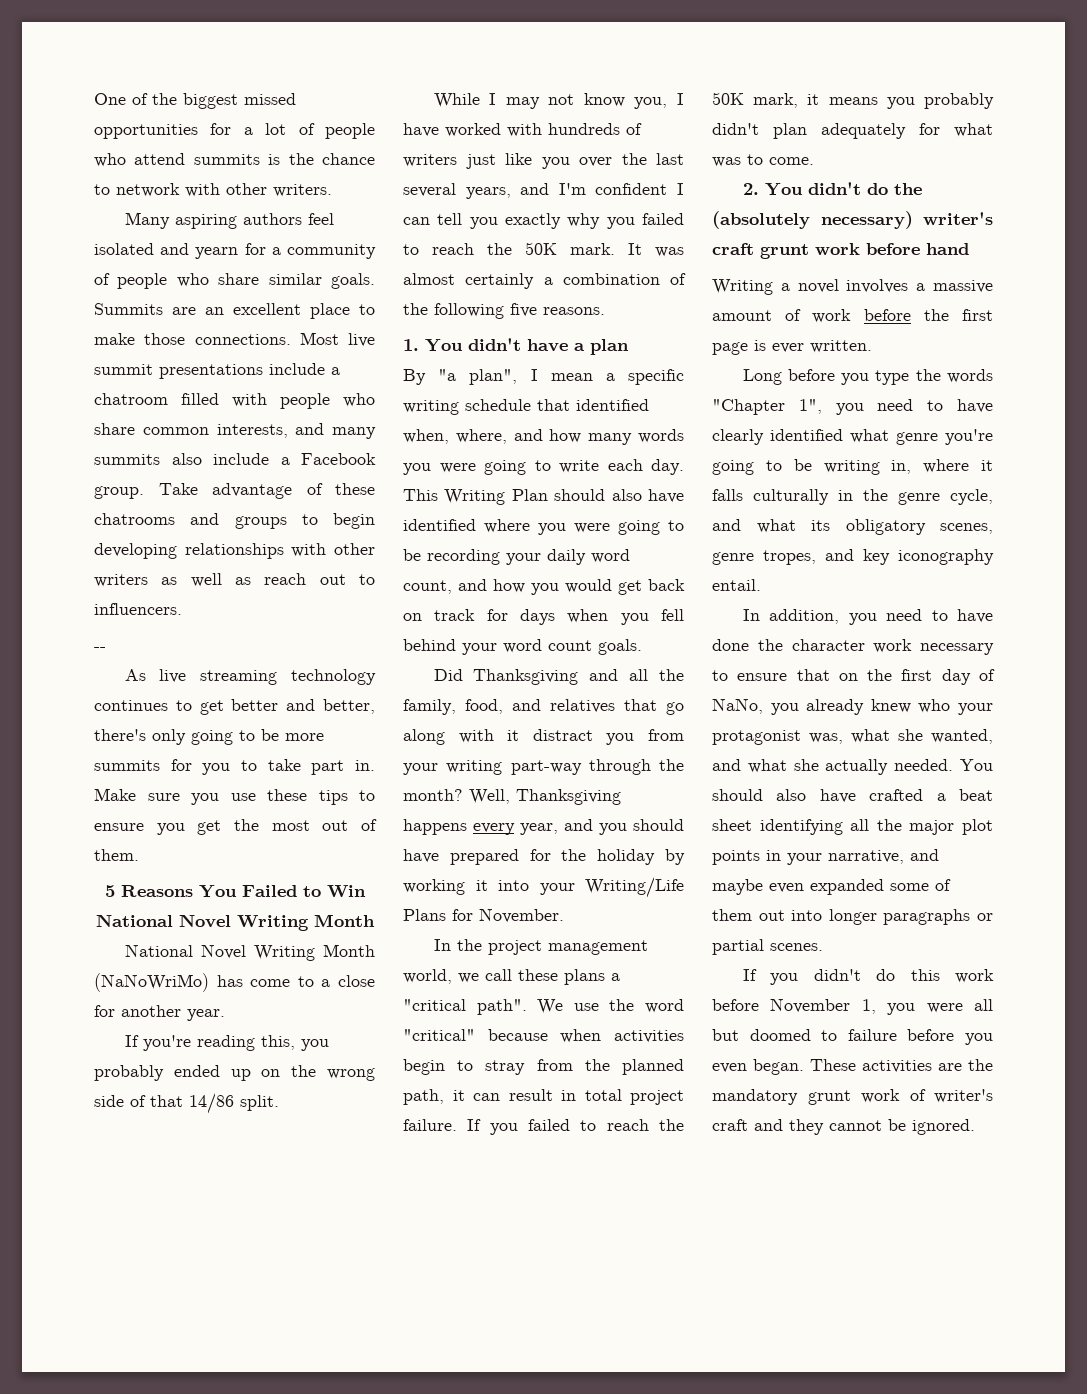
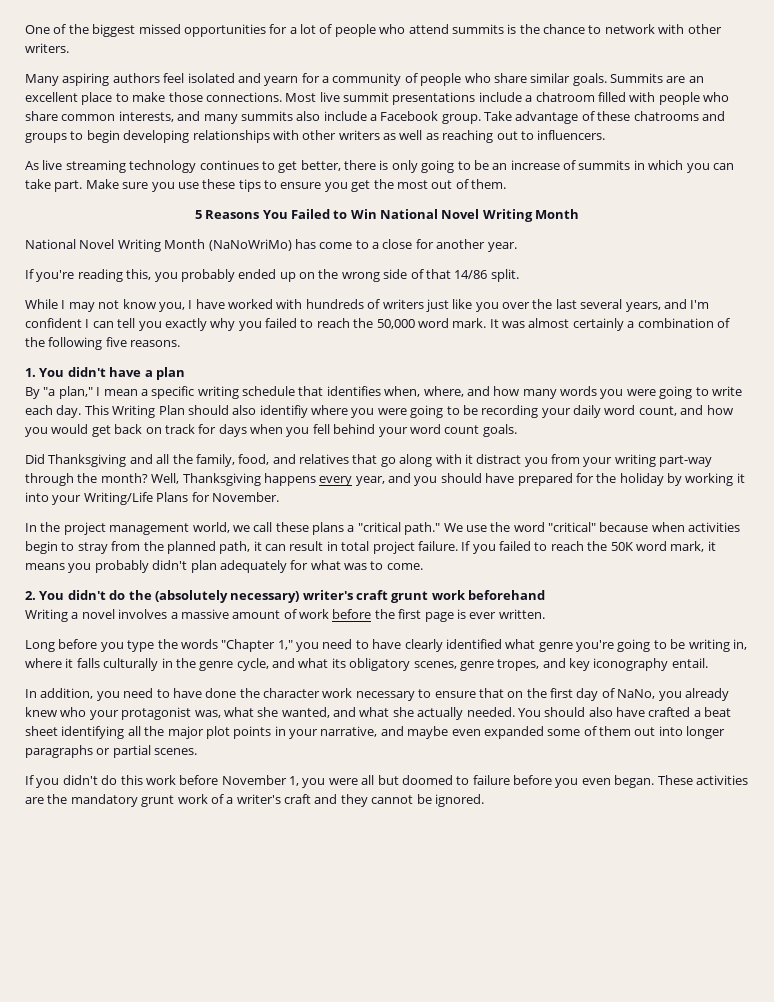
- Take advantage of these chatrooms and groups to begin developing relationships with other writers as well as reach out to influencers.
+ Take advantage of these chatrooms and groups to begin developing relationships with other writers as well as reaching out to influencers.
- --
- As live streaming technology continues to get better and better, there's only going to be more summits for you to take part in.
+ As live streaming technology continues to get better, there is only going to be an increase of summits in which you can take part.
- While I may not know you, I have worked with hundreds of writers just like you over the last several years, and I'm confident I can tell you exactly why you failed to reach the 50K mark.
+ While I may not know you, I have worked with hundreds of writers just like you over the last several years, and I'm confident I can tell you exactly why you failed to reach the 50,000 word mark.
- By "a plan", I mean a specific writing schedule that identified when, where, and how many words you were going to write each day.
+ By "a plan," I mean a specific writing schedule that identifies when, where, and how many words you were going to write each day.
- This Writing Plan should also have identified where you were going to be recording your daily word count, and how you would get back on track for days when you fell behind your word count goals.
+ This Writing Plan should also identifiy where you were going to be recording your daily word count, and how you would get back on track for days when you fell behind your word count goals.
- In the project management world, we call these plans a "critical path".
+ In the project management world, we call these plans a "critical path."
- If you failed to reach the 50K mark, it means you probably didn't plan adequately for what was to come.
+ If you failed to reach the 50K word mark, it means you probably didn't plan adequately for what was to come.
- 2. You didn't do the (absolutely necessary) writer's craft grunt work before hand
+ 2. You didn't do the (absolutely necessary) writer's craft grunt work beforehand
- Long before you type the words "Chapter 1", you need to have clearly identified what genre you're going to be writing in, where it falls culturally in the genre cycle, and what its obligatory scenes, genre tropes, and key iconography entail.
+ Long before you type the words "Chapter 1," you need to have clearly identified what genre you're going to be writing in, where it falls culturally in the genre cycle, and what its obligatory scenes, genre tropes, and key iconography entail.
- These activities are the mandatory grunt work of writer's craft and they cannot be ignored.
+ These activities are the mandatory grunt work of a writer's craft and they cannot be ignored.

